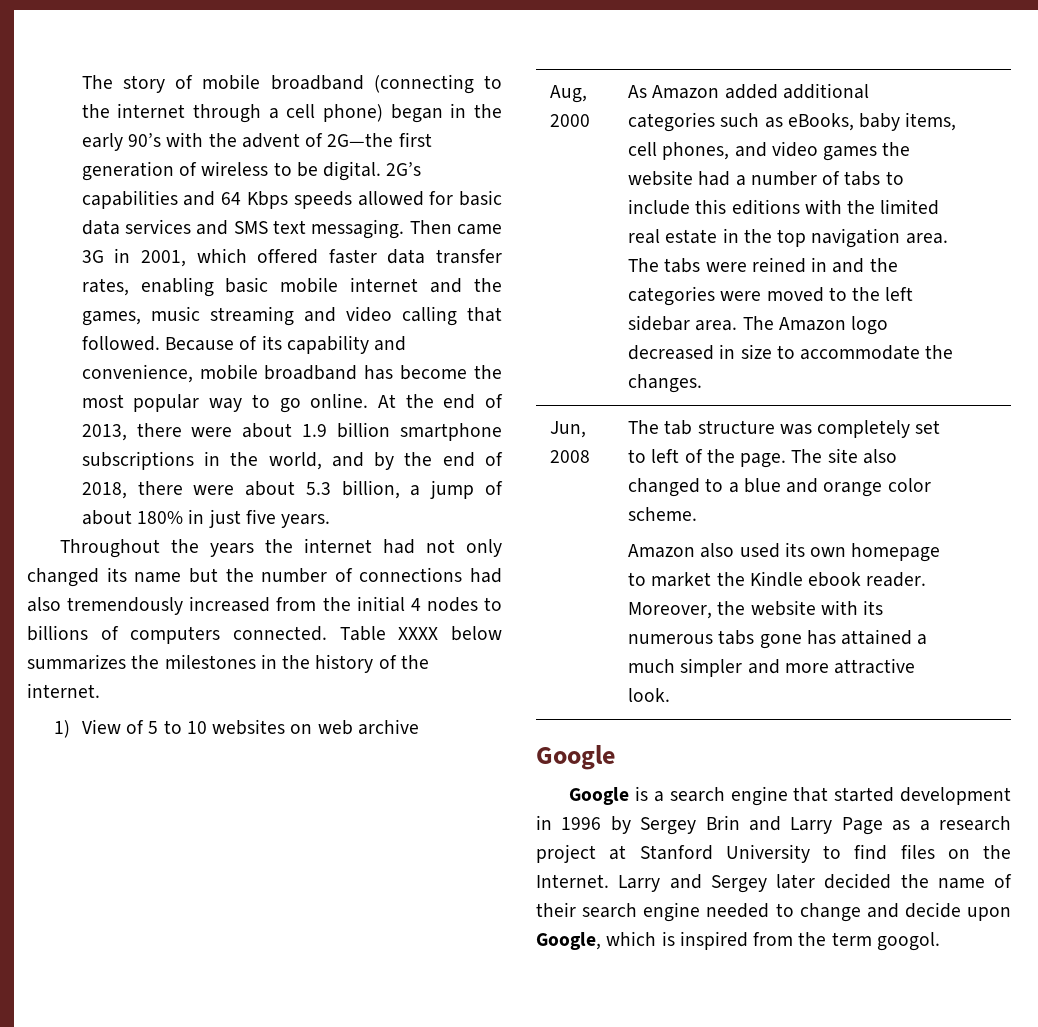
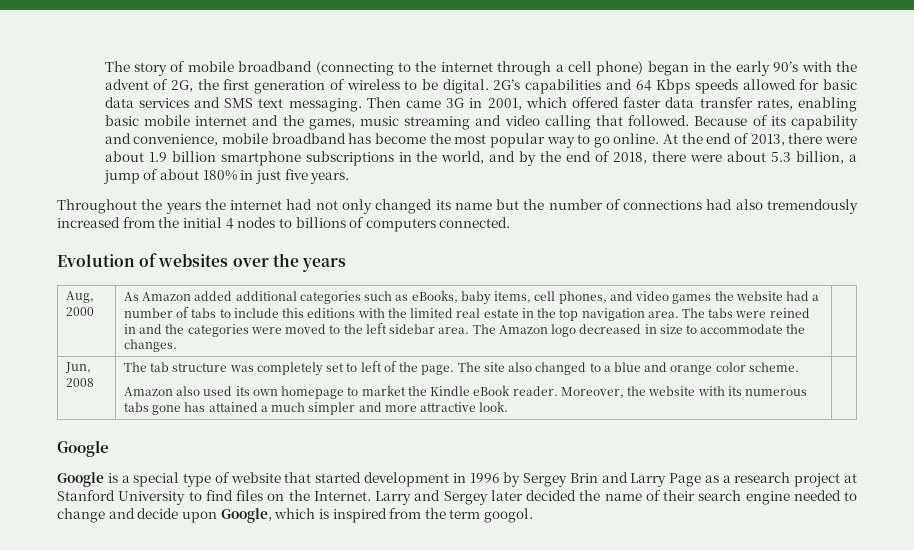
- The story of mobile broadband (connecting to the internet through a cell phone) began in the early 90’s with the advent of 2G—the first generation of wireless to be digital.
+ The story of mobile broadband (connecting to the internet through a cell phone) began in the early 90’s with the advent of 2G, the first generation of wireless to be digital.
- Throughout the years the internet had not only changed its name but the number of connections had also tremendously increased from the initial 4 nodes to billions of computers connected. Table XXXX below summarizes the milestones in the history of the internet.
- 1) View of 5 to 10 websites on web archive
+ Throughout the years the internet had not only changed its name but the number of connections had also tremendously increased from the initial 4 nodes to billions of computers connected.
+ Evolution of websites over the years
- Amazon also used its own homepage to market the Kindle ebook reader.
+ Amazon also used its own homepage to market the Kindle eBook reader.
- Google is a search engine that started development in 1996 by Sergey Brin and Larry Page as a research project at Stanford University to find files on the Internet.
+ Google is a special type of website that started development in 1996 by Sergey Brin and Larry Page as a research project at Stanford University to find files on the Internet.

